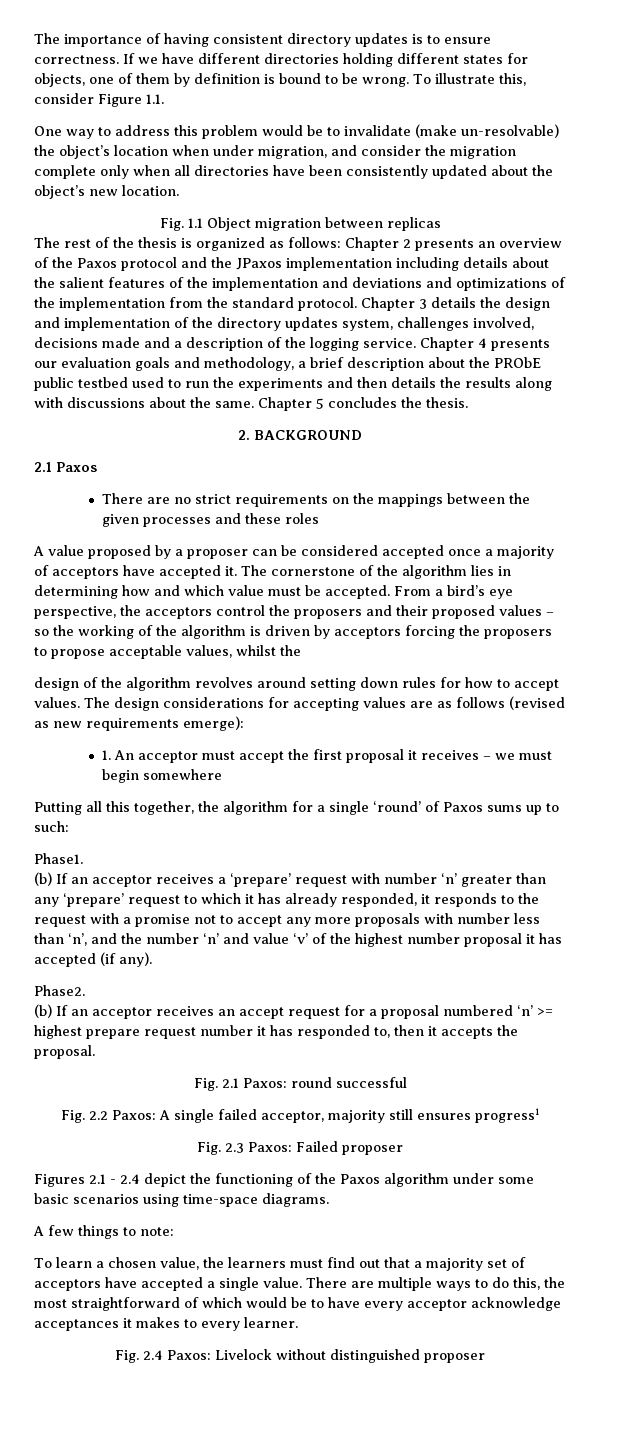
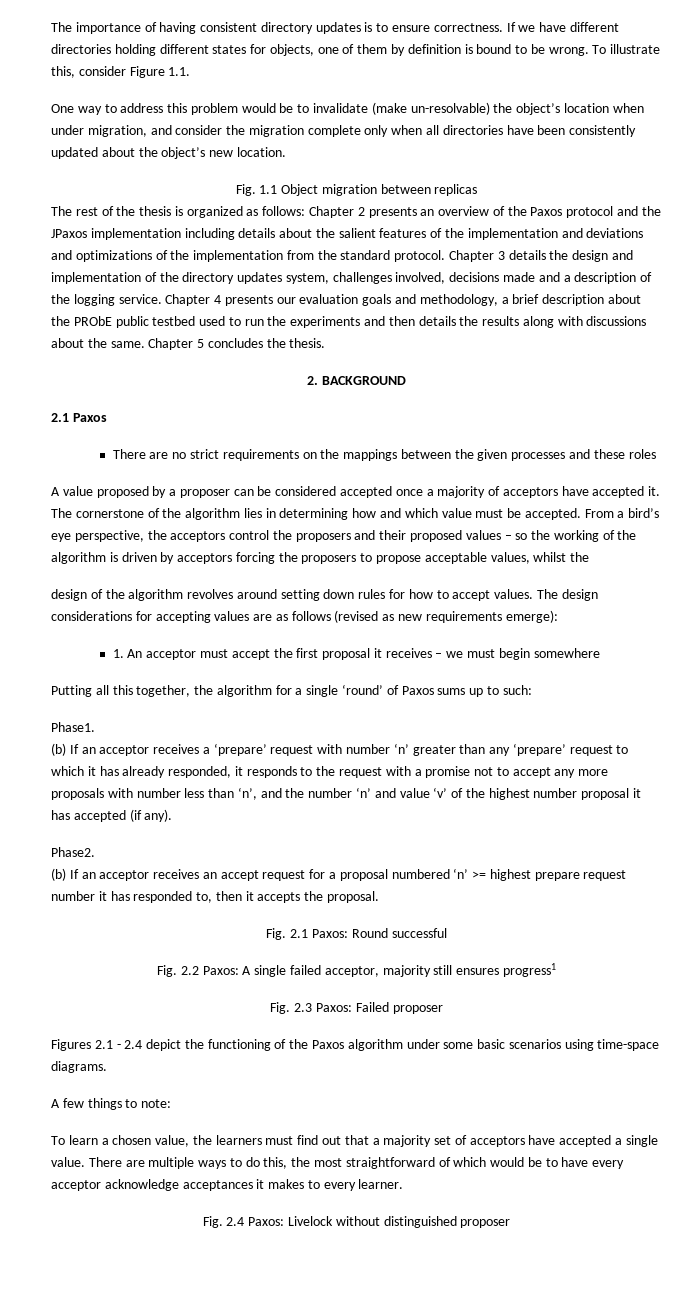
- Fig. 2.1 Paxos: round successful
+ Fig. 2.1 Paxos: Round successful

